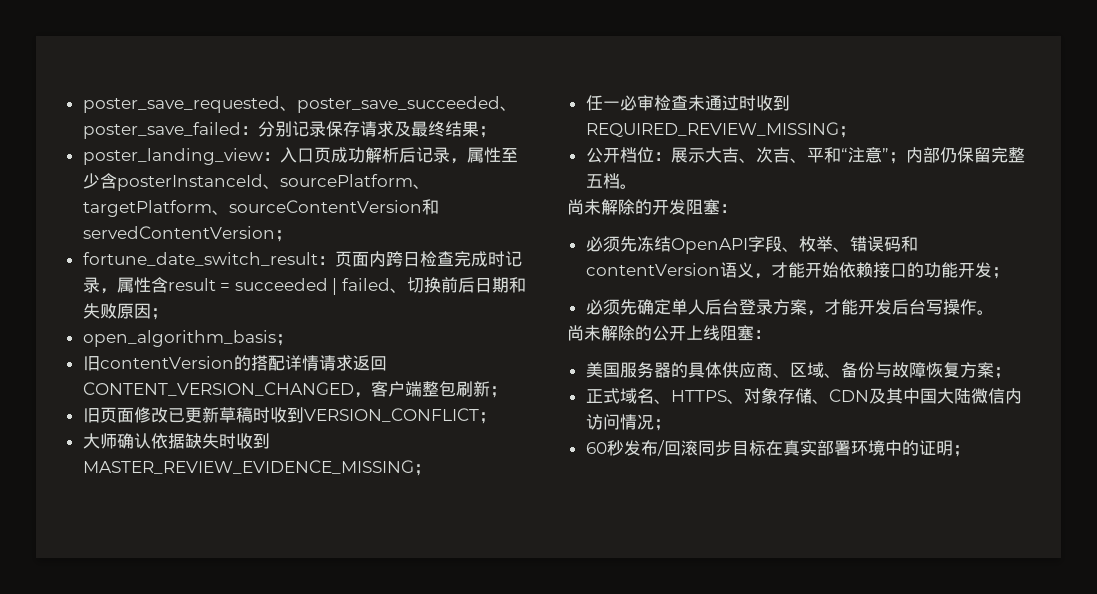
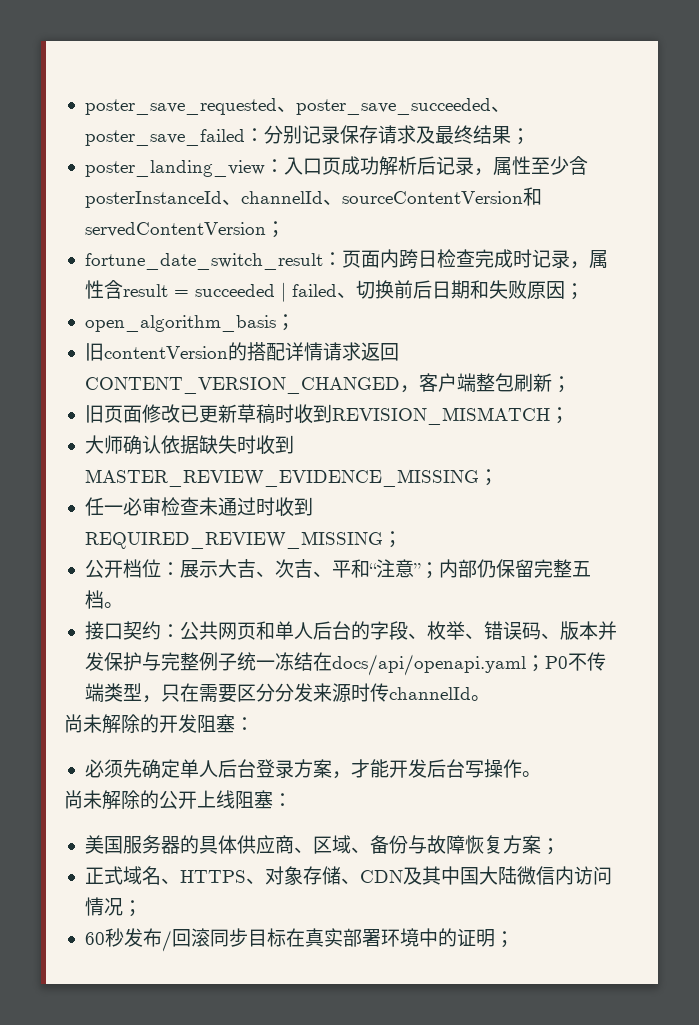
- poster_landing_view：入口页成功解析后记录，属性至少含posterInstanceId、sourcePlatform、targetPlatform、sourceContentVersion和servedContentVersion；
+ poster_landing_view：入口页成功解析后记录，属性至少含posterInstanceId、channelId、sourceContentVersion和servedContentVersion；
- 旧页面修改已更新草稿时收到VERSION_CONFLICT；
+ 旧页面修改已更新草稿时收到REVISION_MISMATCH；
+ 接口契约：公共网页和单人后台的字段、枚举、错误码、版本并发保护与完整例子统一冻结在docs/api/openapi.yaml；P0不传端类型，只在需要区分分发来源时传channelId。
- 必须先冻结OpenAPI字段、枚举、错误码和contentVersion语义，才能开始依赖接口的功能开发；

